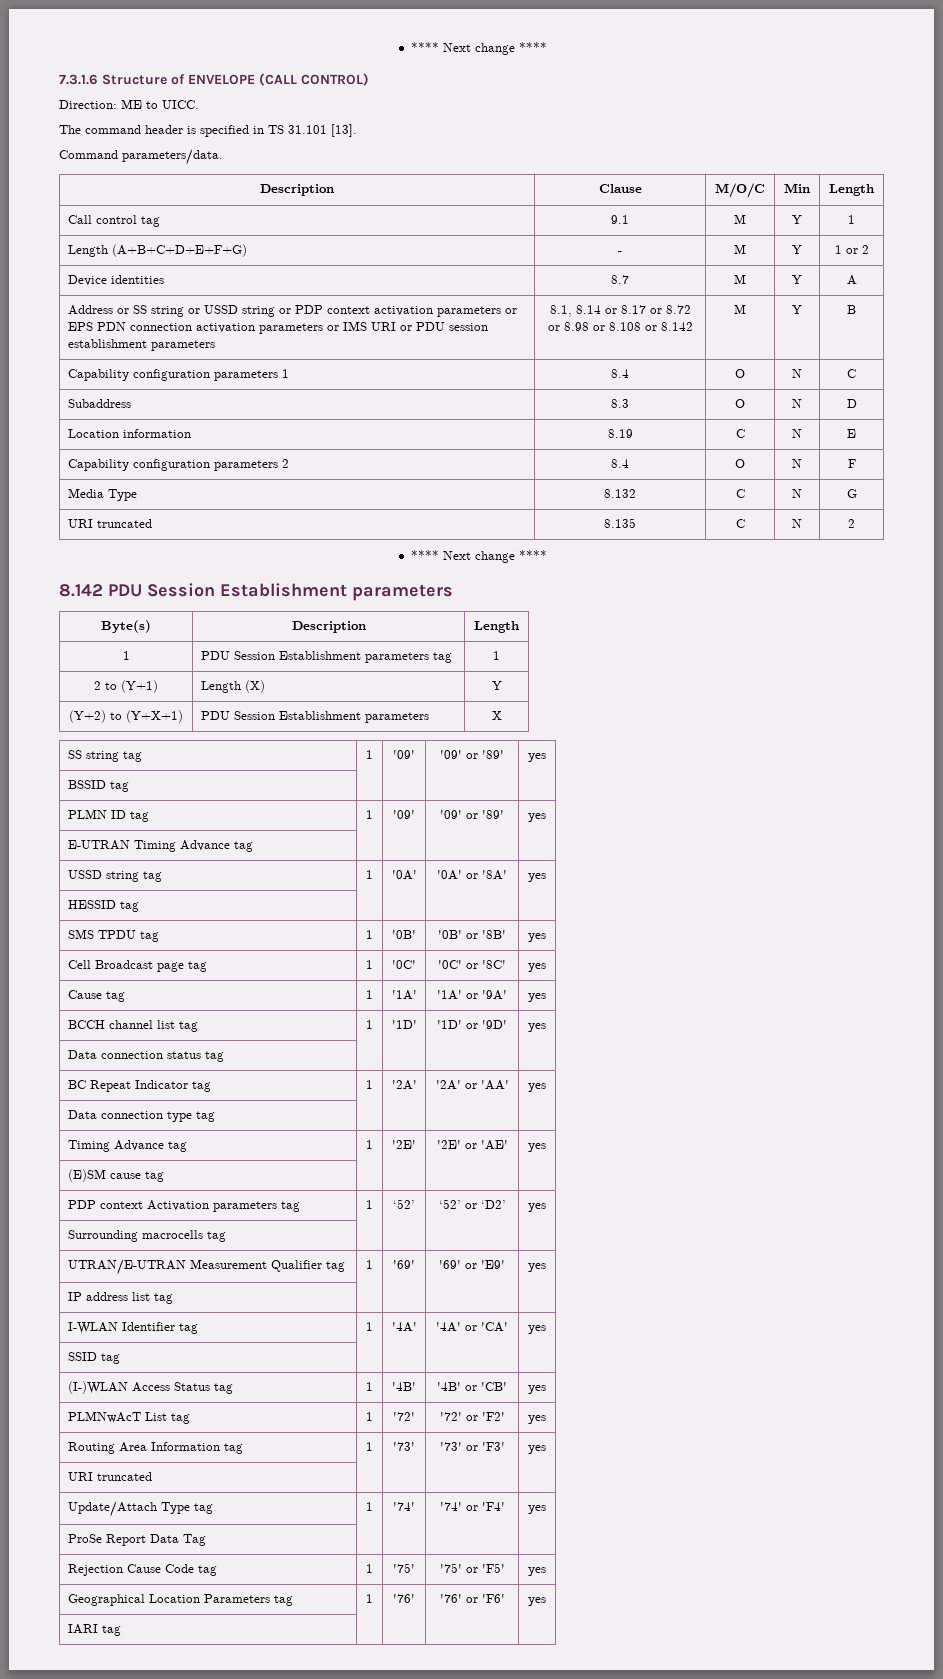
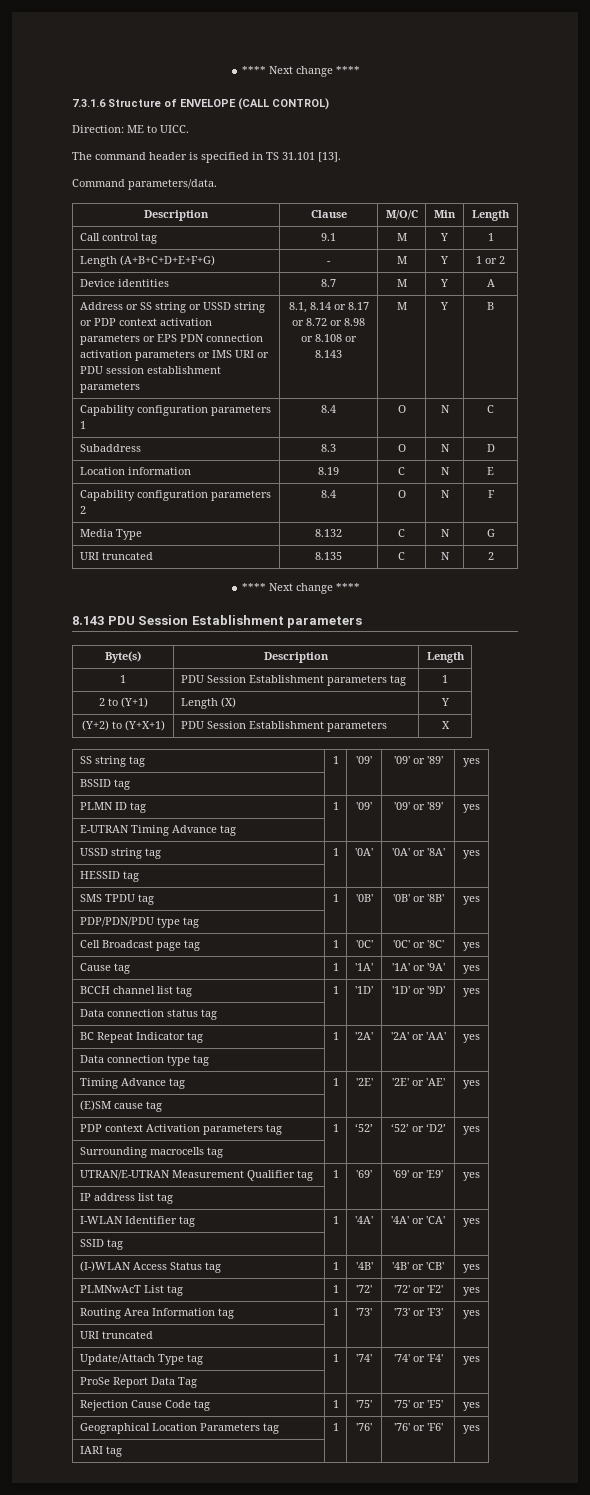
- 8.1, 8.14 or 8.17 or 8.72 or 8.98 or 8.108 or 8.142
+ 8.1, 8.14 or 8.17 or 8.72 or 8.98 or 8.108 or 8.143
- 8.142 PDU Session Establishment parameters
+ 8.143 PDU Session Establishment parameters
+ PDP/PDN/PDU type tag | | | |

